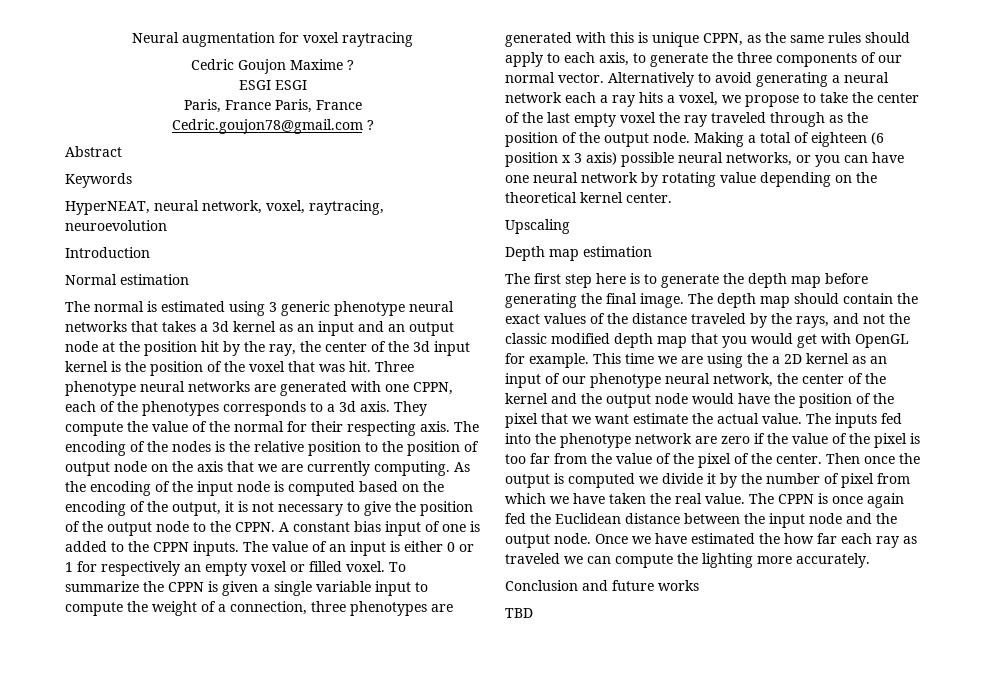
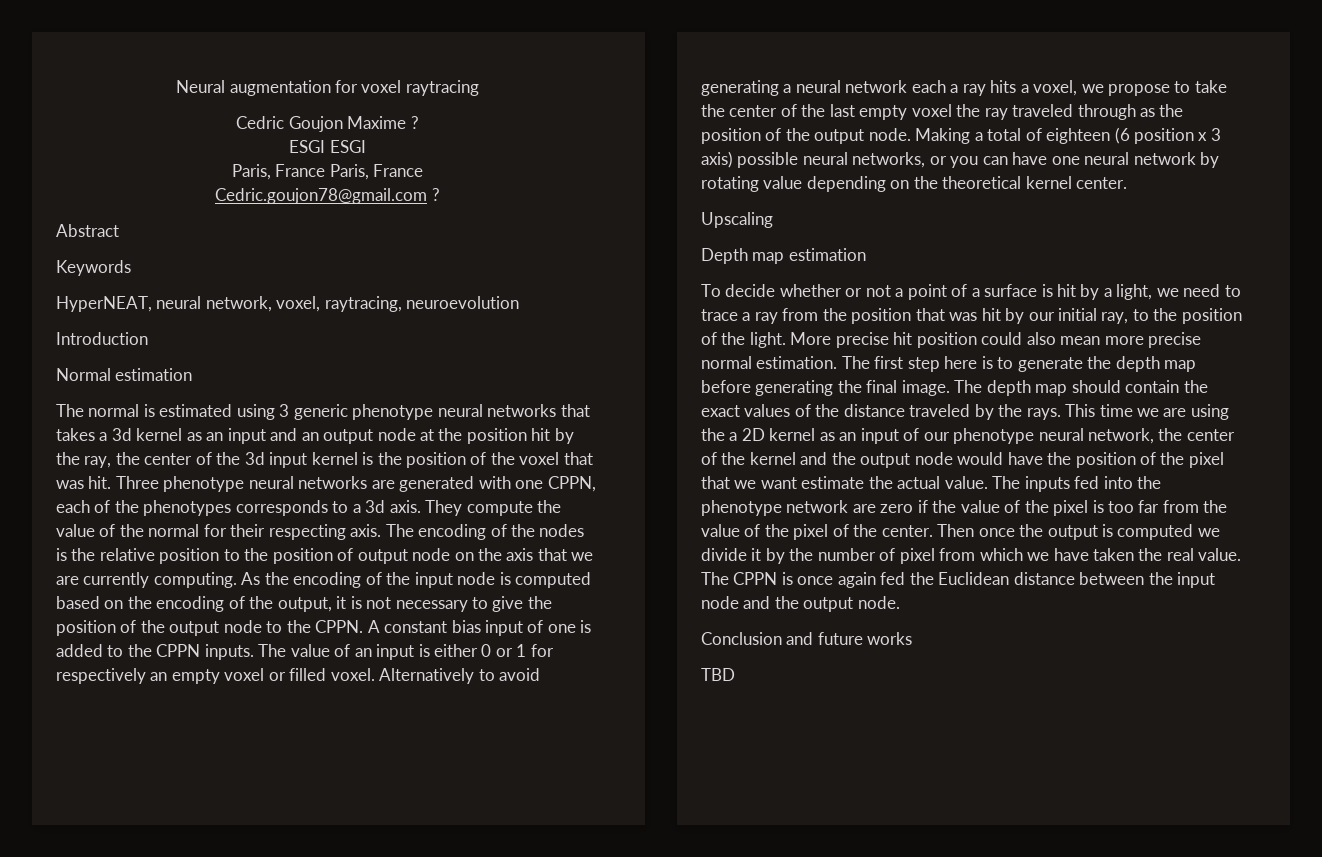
- To summarize the CPPN is given a single variable input to compute the weight of a connection, three phenotypes are generated with this is unique CPPN, as the same rules should apply to each axis, to generate the three components of our normal vector.
+ To decide whether or not a point of a surface is hit by a light, we need to trace a ray from the position that was hit by our initial ray, to the position of the light. More precise hit position could also mean more precise normal estimation.
- The depth map should contain the exact values of the distance traveled by the rays, and not the classic modified depth map that you would get with OpenGL for example.
+ The depth map should contain the exact values of the distance traveled by the rays.
- Once we have estimated the how far each ray as traveled we can compute the lighting more accurately.

